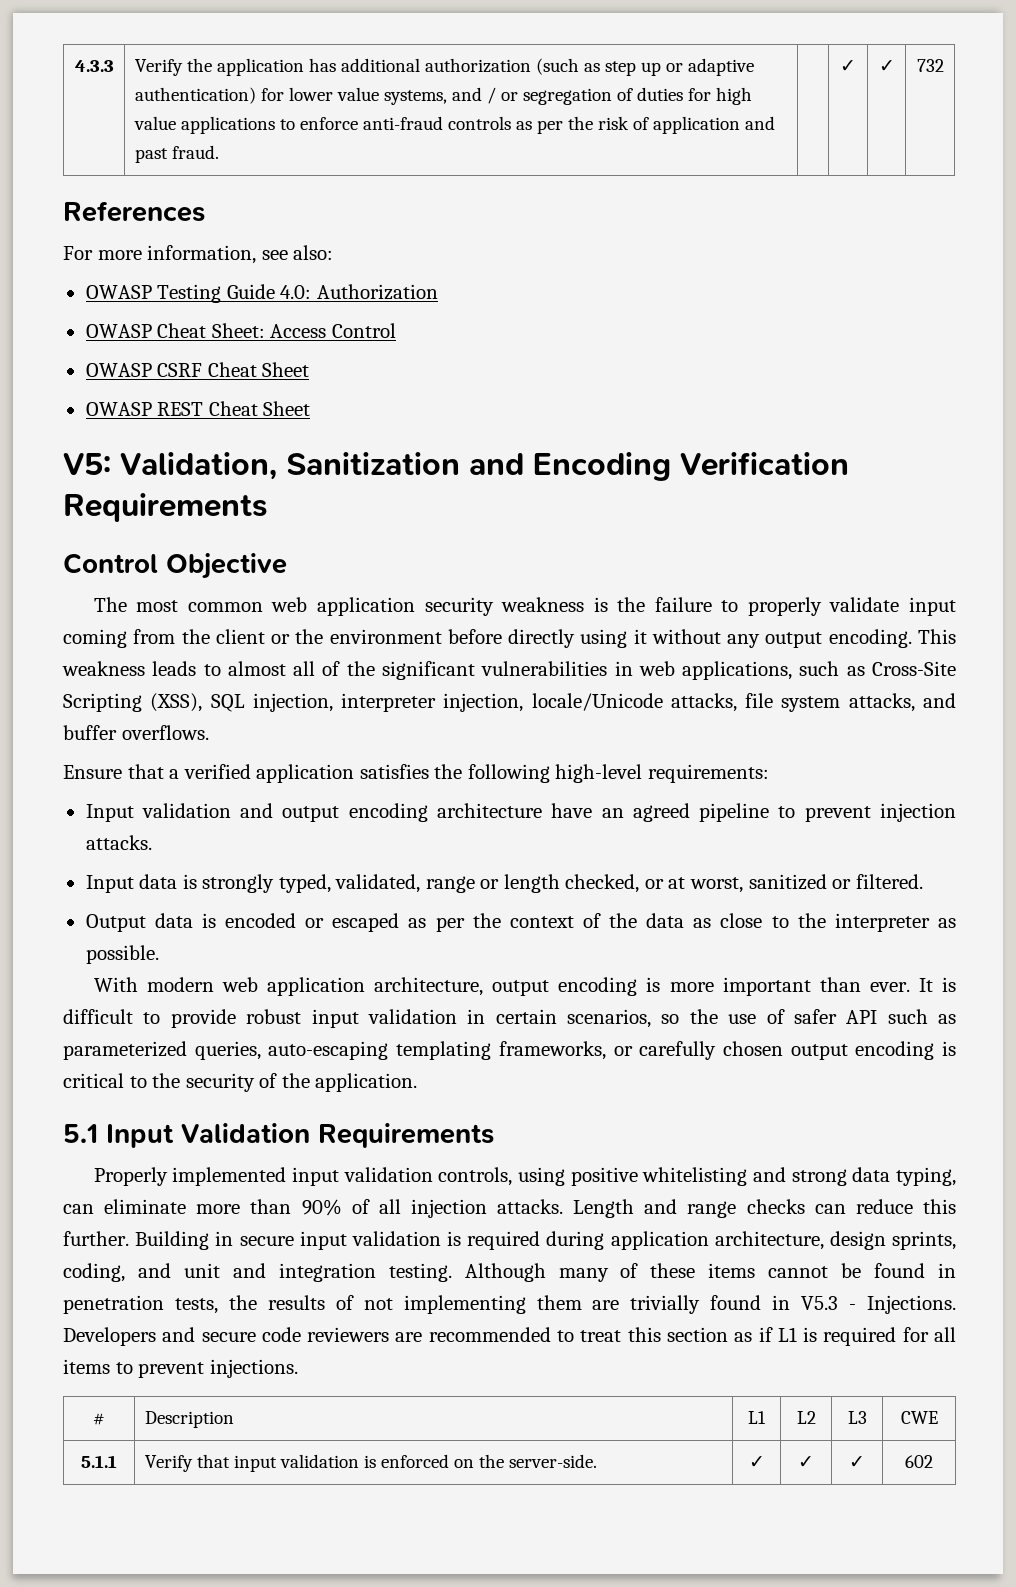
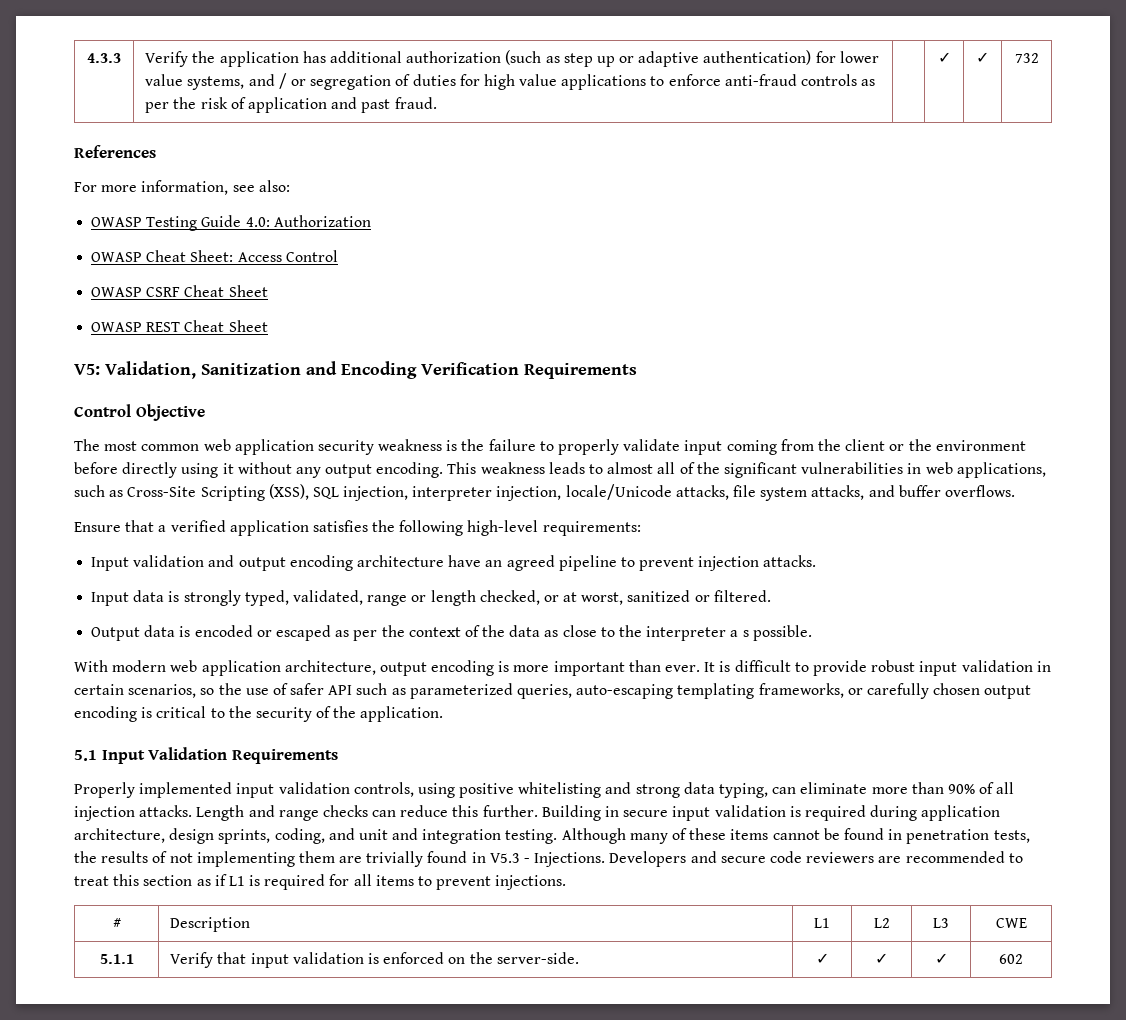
- Output data is encoded or escaped as per the context of the data as close to the interpreter as possible.
+ Output data is encoded or escaped as per the context of the data as close to the interpreter a s possible.

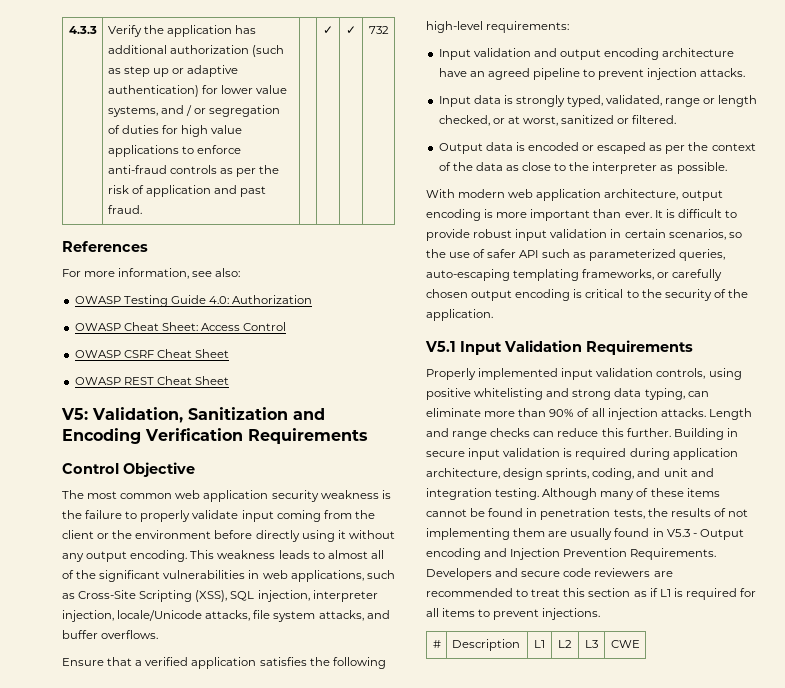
- Output data is encoded or escaped as per the context of the data as close to the interpreter a s possible.
+ Output data is encoded or escaped as per the context of the data as close to the interpreter as possible.
- 5.1 Input Validation Requirements
+ V5.1 Input Validation Requirements
- Although many of these items cannot be found in penetration tests, the results of not implementing them are trivially found in V5.3 - Injections.
+ Although many of these items cannot be found in penetration tests, the results of not implementing them are usually found in V5.3 - Output encoding and Injection Prevention Requirements.
- 5.1.1 | Verify that input validation is enforced on the server-side. | ✓ | ✓ | ✓ | 602

